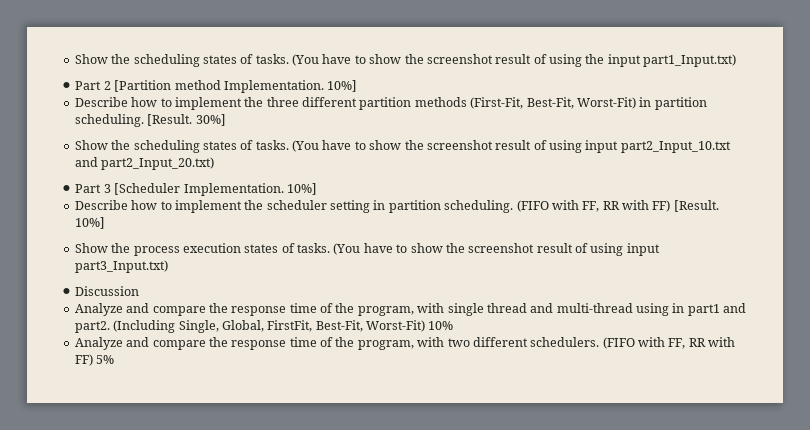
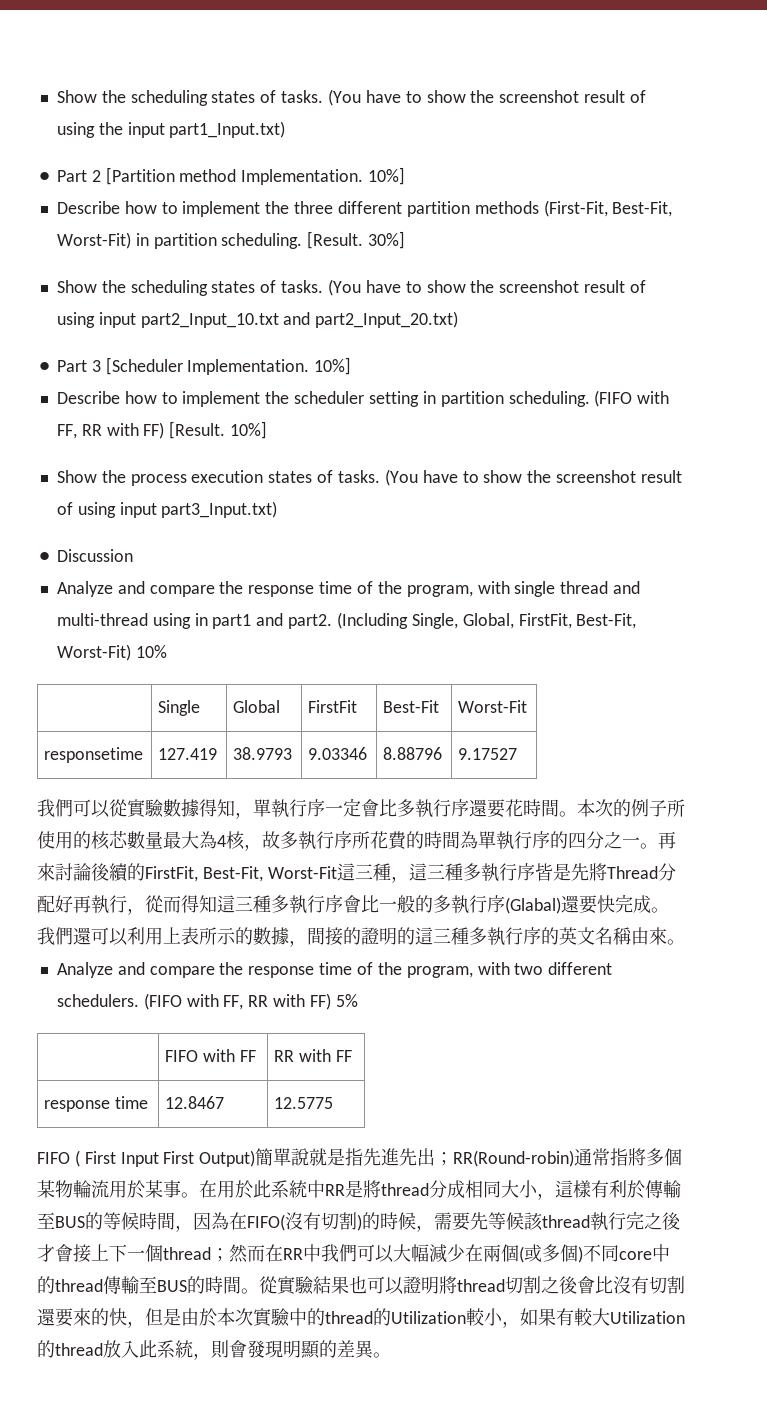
+ | Single | Global | FirstFit | Best-Fit | Worst-Fit
+ responsetime | 127.419 | 38.9793 | 9.03346 | 8.88796 | 9.17527
+ 我們可以從實驗數據得知，單執行序一定會比多執行序還要花時間。本次的例子所使用的核芯數量最大為4核，故多執行序所花費的時間為單執行序的四分之一。再來討論後續的FirstFit, Best-Fit, Worst-Fit這三種，這三種多執行序皆是先將Thread分配好再執行，從而得知這三種多執行序會比一般的多執行序(Glabal)還要快完成。我們還可以利用上表所示的數據，間接的證明的這三種多執行序的英文名稱由來。
+ | FIFO with FF | RR with FF
+ response time | 12.8467 | 12.5775
+ FIFO ( First Input First Output)簡單說就是指先進先出；RR(Round-robin)通常指將多個某物輪流用於某事。在用於此系統中RR是將thread分成相同大小，這樣有利於傳輸至BUS的等候時間，因為在FIFO(沒有切割)的時候，需要先等候該thread執行完之後才會接上下一個thread；然而在RR中我們可以大幅減少在兩個(或多個)不同core中的thread傳輸至BUS的時間。從實驗結果也可以證明將thread切割之後會比沒有切割還要來的快，但是由於本次實驗中的thread的Utilization較小，如果有較大Utilization的thread放入此系統，則會發現明顯的差異。

